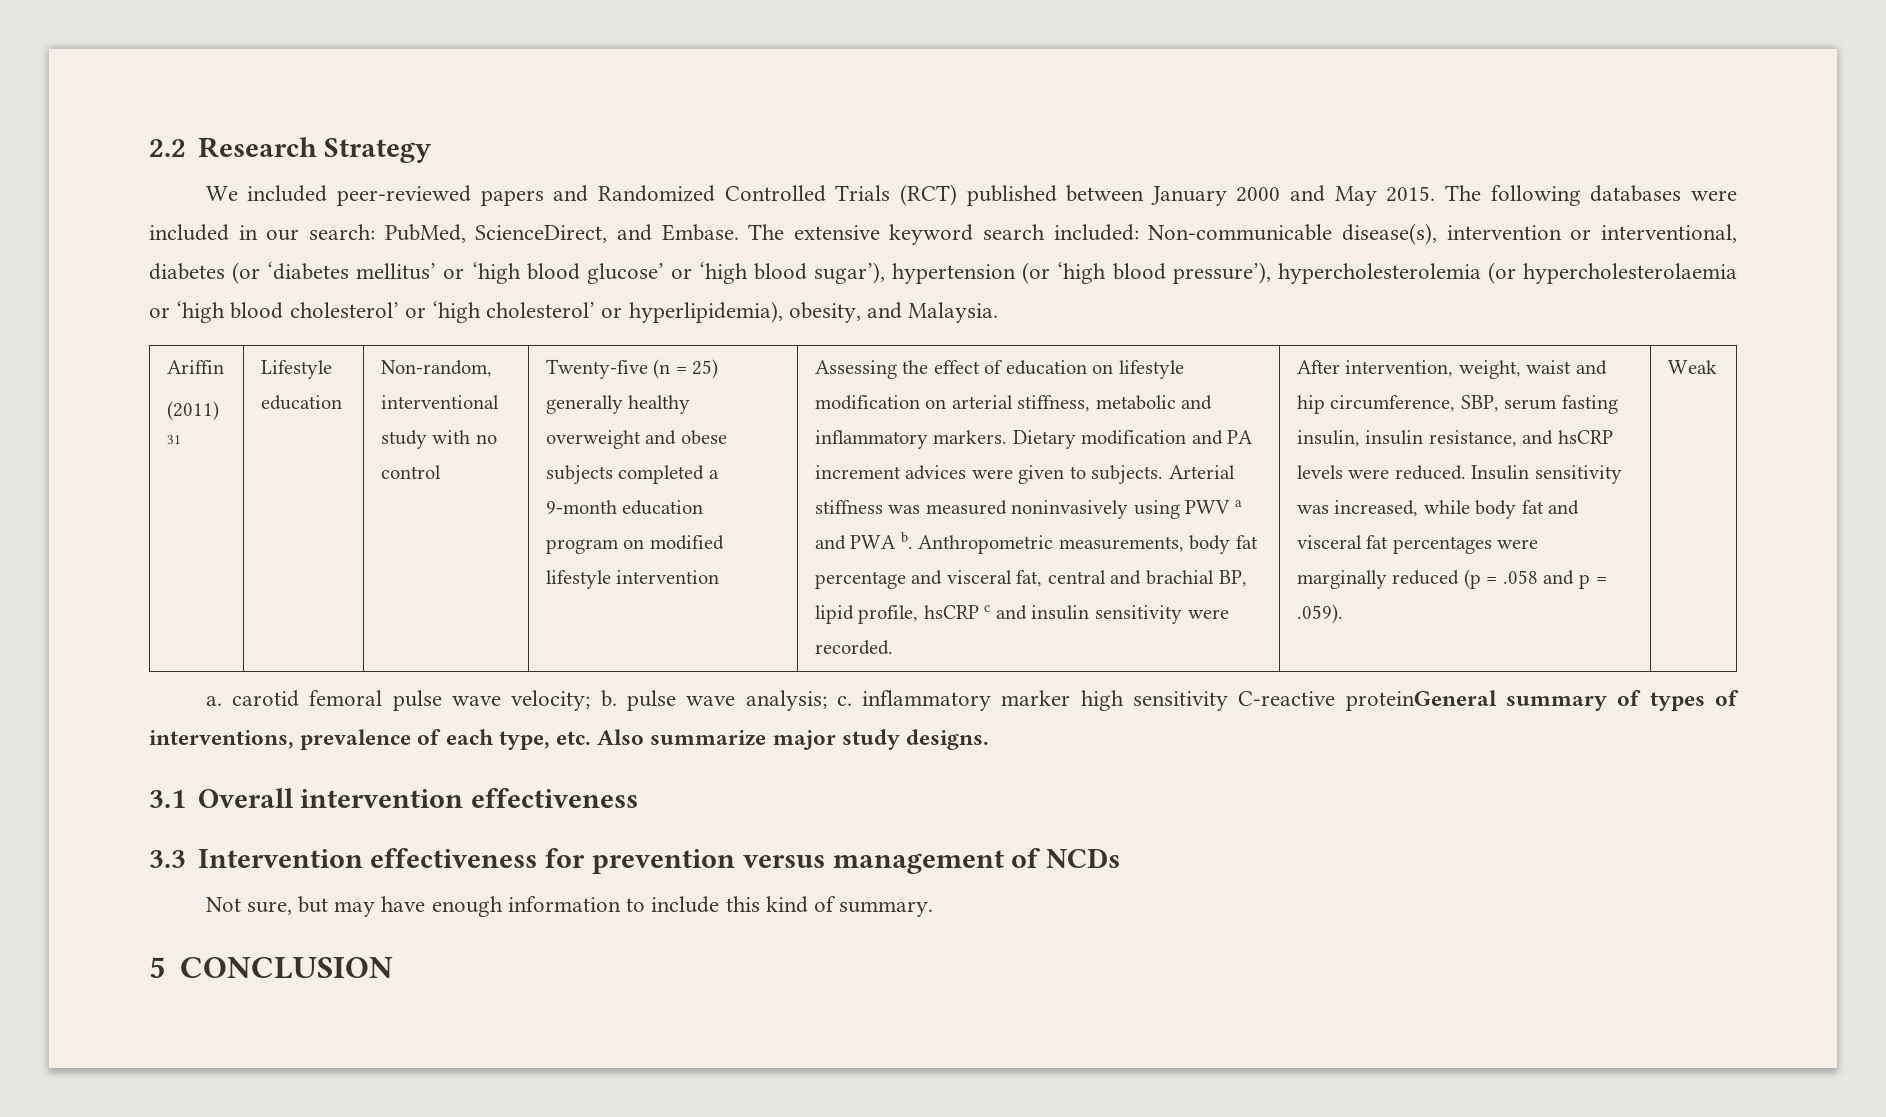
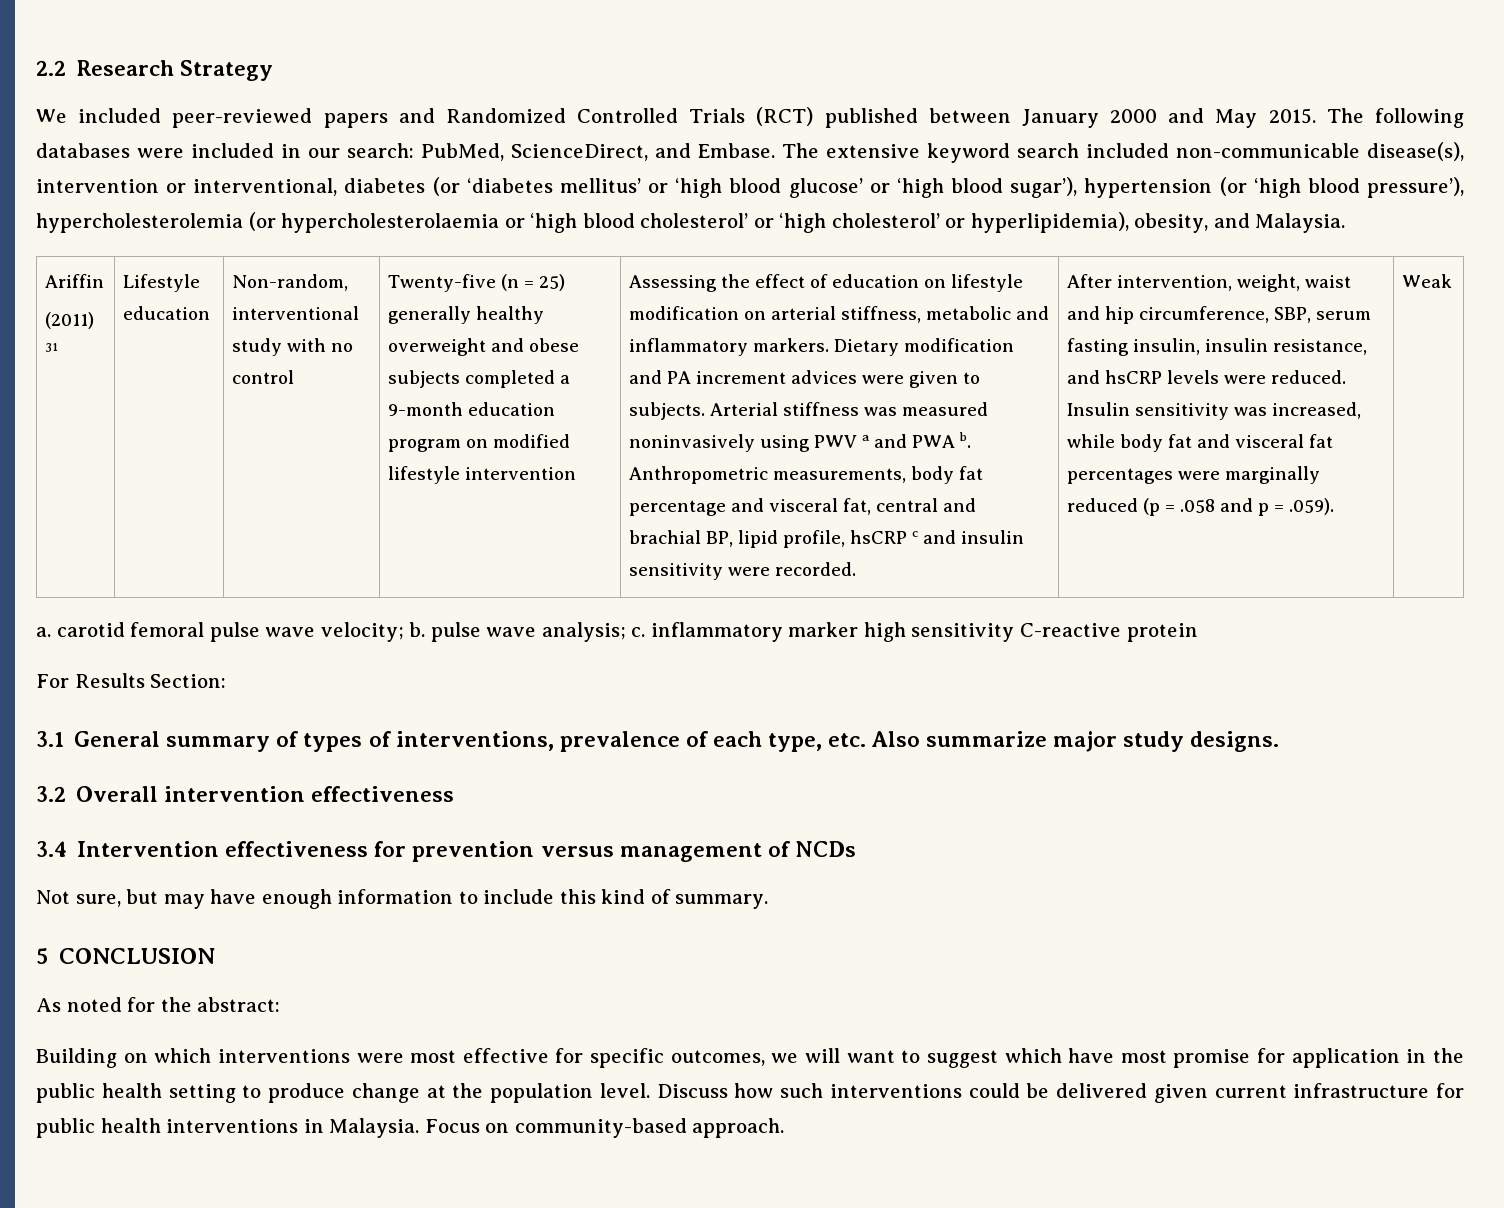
- The extensive keyword search included: Non-communicable disease(s), intervention or interventional, diabetes (or ‘diabetes mellitus’ or ‘high blood glucose’ or ‘high blood sugar’), hypertension (or ‘high blood pressure’), hypercholesterolemia (or hypercholesterolaemia or ‘high blood cholesterol’ or ‘high cholesterol’ or hyperlipidemia), obesity, and Malaysia.
+ The extensive keyword search included non-communicable disease(s), intervention or interventional, diabetes (or ‘diabetes mellitus’ or ‘high blood glucose’ or ‘high blood sugar’), hypertension (or ‘high blood pressure’), hypercholesterolemia (or hypercholesterolaemia or ‘high blood cholesterol’ or ‘high cholesterol’ or hyperlipidemia), obesity, and Malaysia.
- a. carotid femoral pulse wave velocity; b. pulse wave analysis; c. inflammatory marker high sensitivity C-reactive proteinGeneral summary of types of interventions, prevalence of each type, etc. Also summarize major study designs.
+ a. carotid femoral pulse wave velocity; b. pulse wave analysis; c. inflammatory marker high sensitivity C-reactive protein
+ For Results Section:
+ 3.1 General summary of types of interventions, prevalence of each type, etc. Also summarize major study designs.
- 3.1 Overall intervention effectiveness
+ 3.2 Overall intervention effectiveness
- 3.3 Intervention effectiveness for prevention versus management of NCDs
+ 3.4 Intervention effectiveness for prevention versus management of NCDs
+ As noted for the abstract:
+ Building on which interventions were most effective for specific outcomes, we will want to suggest which have most promise for application in the public health setting to produce change at the population level. Discuss how such interventions could be delivered given current infrastructure for public health interventions in Malaysia. Focus on community-based approach.

